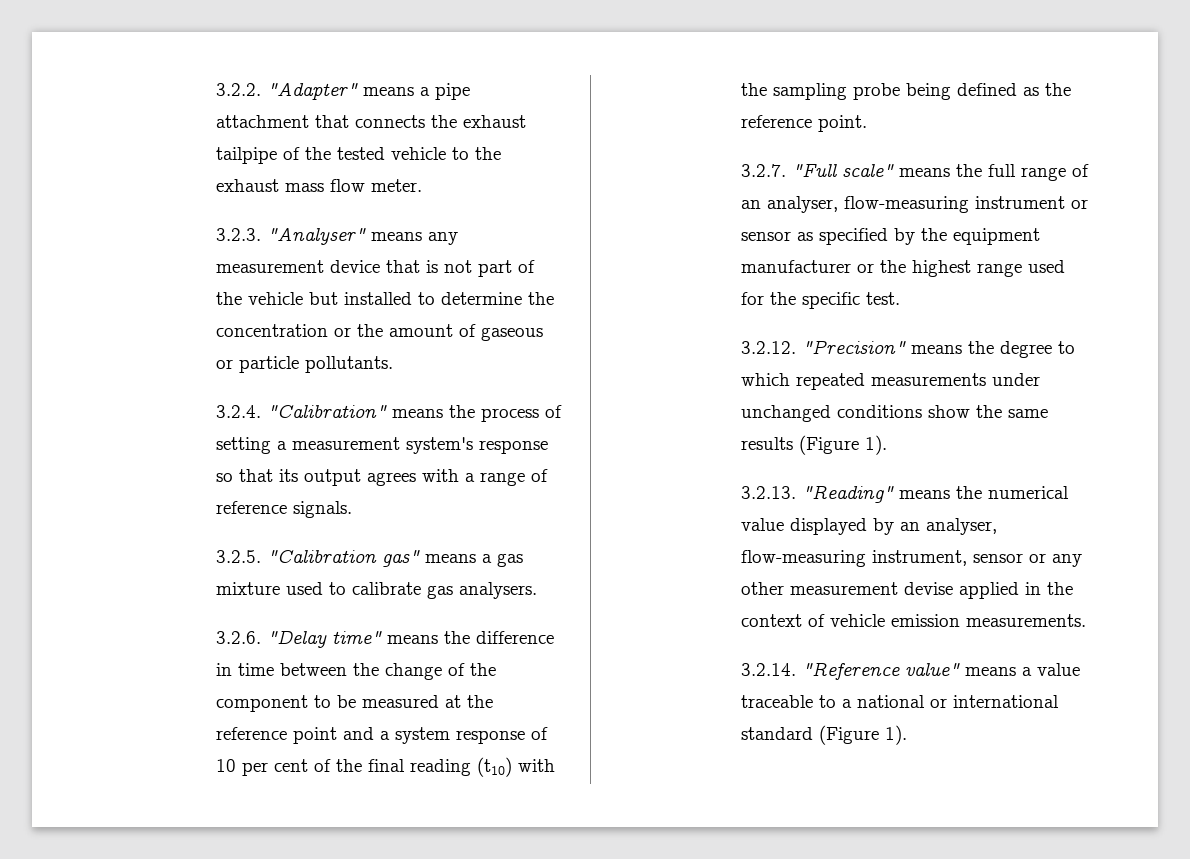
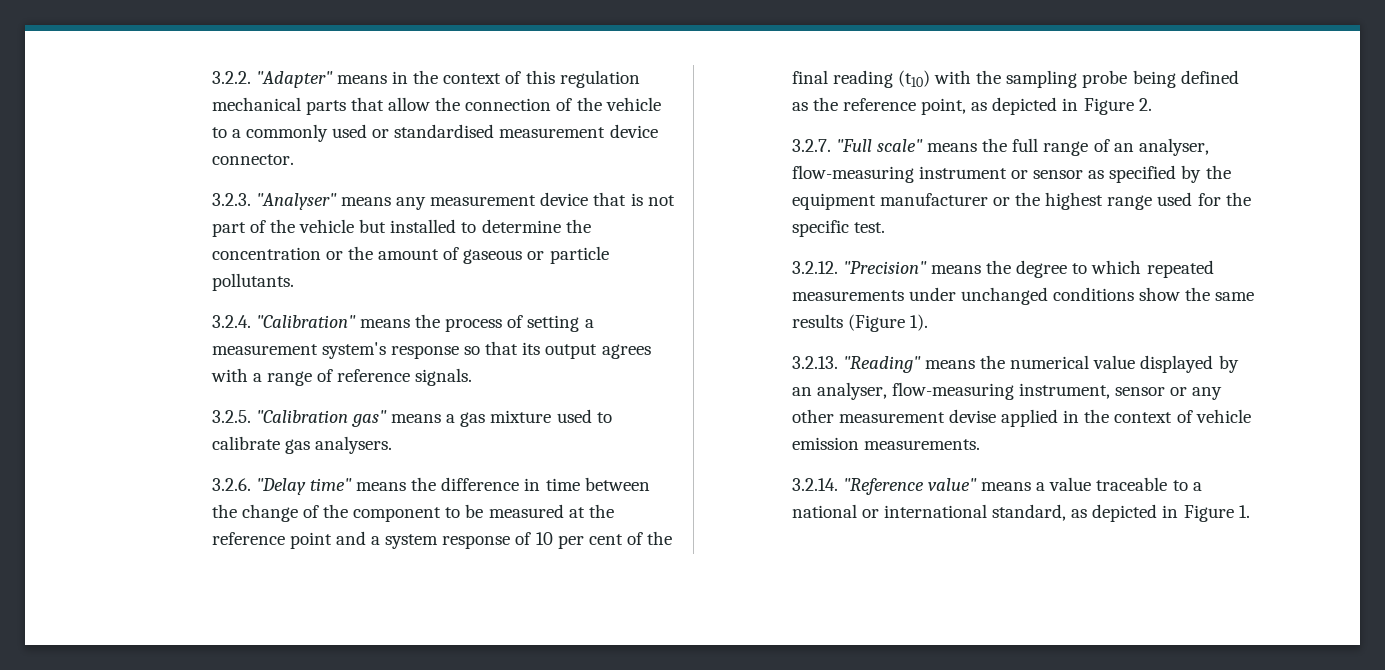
- 3.2.2. "Adapter" means a pipe attachment that connects the exhaust tailpipe of the tested vehicle to the exhaust mass flow meter.
+ 3.2.2. "Adapter" means in the context of this regulation mechanical parts that allow the connection of the vehicle to a commonly used or standardised measurement device connector.
- 3.2.6. "Delay time" means the difference in time between the change of the component to be measured at the reference point and a system response of 10 per cent of the final reading (t10) with the sampling probe being defined as the reference point.
+ 3.2.6. "Delay time" means the difference in time between the change of the component to be measured at the reference point and a system response of 10 per cent of the final reading (t10) with the sampling probe being defined as the reference point, as depicted in Figure 2.
- 3.2.14. "Reference value" means a value traceable to a national or international standard (Figure 1).
+ 3.2.14. "Reference value" means a value traceable to a national or international standard, as depicted in Figure 1.

